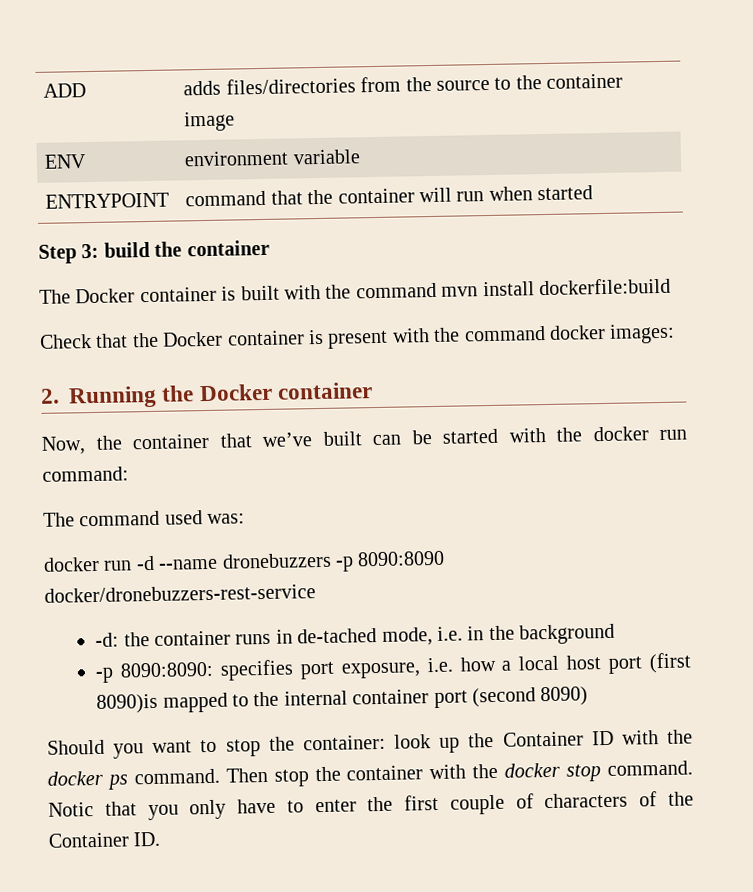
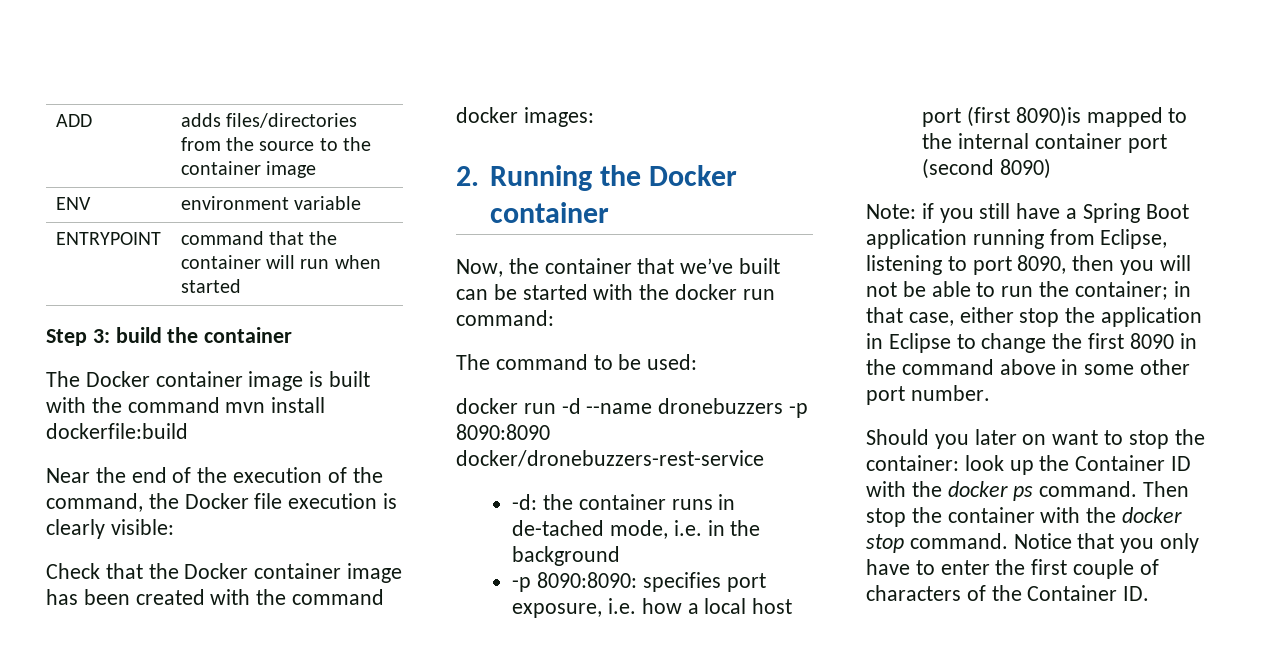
- The Docker container is built with the command mvn install dockerfile:build
+ The Docker container image is built with the command mvn install dockerfile:build
+ Near the end of the execution of the command, the Docker file execution is clearly visible:
- Check that the Docker container is present with the command docker images:
+ Check that the Docker container image has been created with the command docker images:
- The command used was:
+ The command to be used:
+ Note: if you still have a Spring Boot application running from Eclipse, listening to port 8090, then you will not be able to run the container; in that case, either stop the application in Eclipse to change the first 8090 in the command above in some other port number.
- Should you want to stop the container: look up the Container ID with the docker ps command.
+ Should you later on want to stop the container: look up the Container ID with the docker ps command.
- Notic that you only have to enter the first couple of characters of the Container ID.
+ Notice that you only have to enter the first couple of characters of the Container ID.

